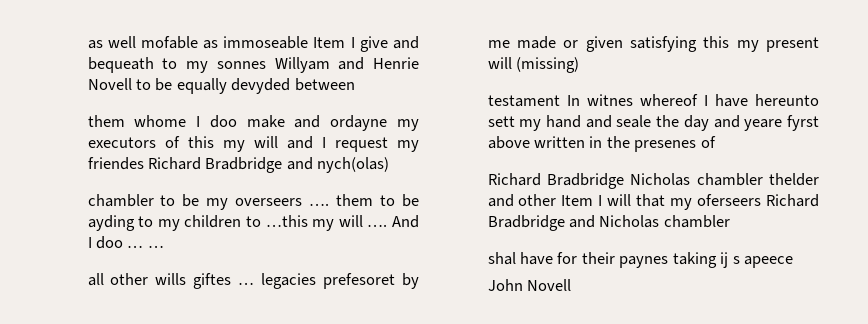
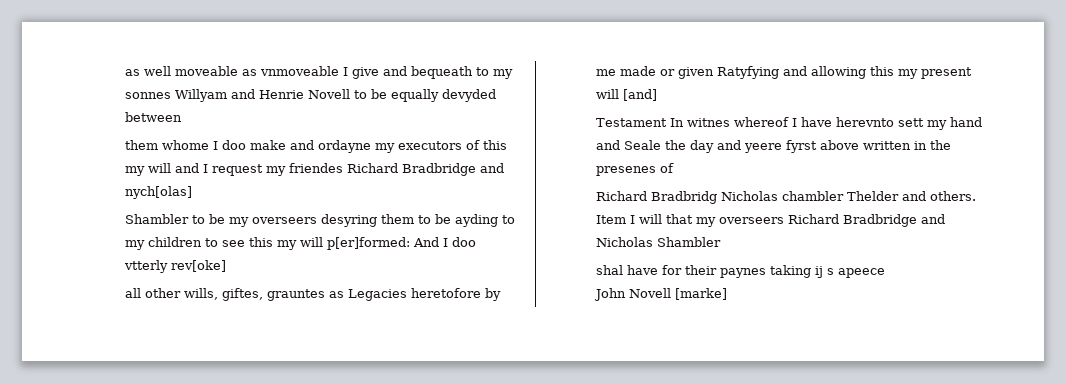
- as well mofable as immoseable Item I give and bequeath to my sonnes Willyam and Henrie Novell to be equally devyded between
+ as well moveable as vnmoveable I give and bequeath to my sonnes Willyam and Henrie Novell to be equally devyded between
- them whome I doo make and ordayne my executors of this my will and I request my friendes Richard Bradbridge and nych(olas)
- chambler to be my overseers …. them to be ayding to my children to …this my will …. And I doo … …
+ them whome I doo make and ordayne my executors of this my will and I request my friendes Richard Bradbridge and nych[olas]
+ Shambler to be my overseers desyring them to be ayding to my children to see this my will p[er]formed: And I doo vtterly rev[oke]
- all other wills giftes … legacies prefesoret by me made or given satisfying this my present will (missing)
- testament In witnes whereof I have hereunto sett my hand and seale the day and yeare fyrst above written in the presenes of
+ all other wills, giftes, grauntes as Legacies heretofore by me made or given Ratyfying and allowing this my present will [and]
+ Testament In witnes whereof I have herevnto sett my hand and Seale the day and yeere fyrst above written in the presenes of
- Richard Bradbridge Nicholas chambler thelder and other Item I will that my oferseers Richard Bradbridge and Nicholas chambler
+ Richard Bradbridg Nicholas chambler Thelder and others. Item I will that my overseers Richard Bradbridge and Nicholas Shambler
- John Novell
+ John Novell [marke]

